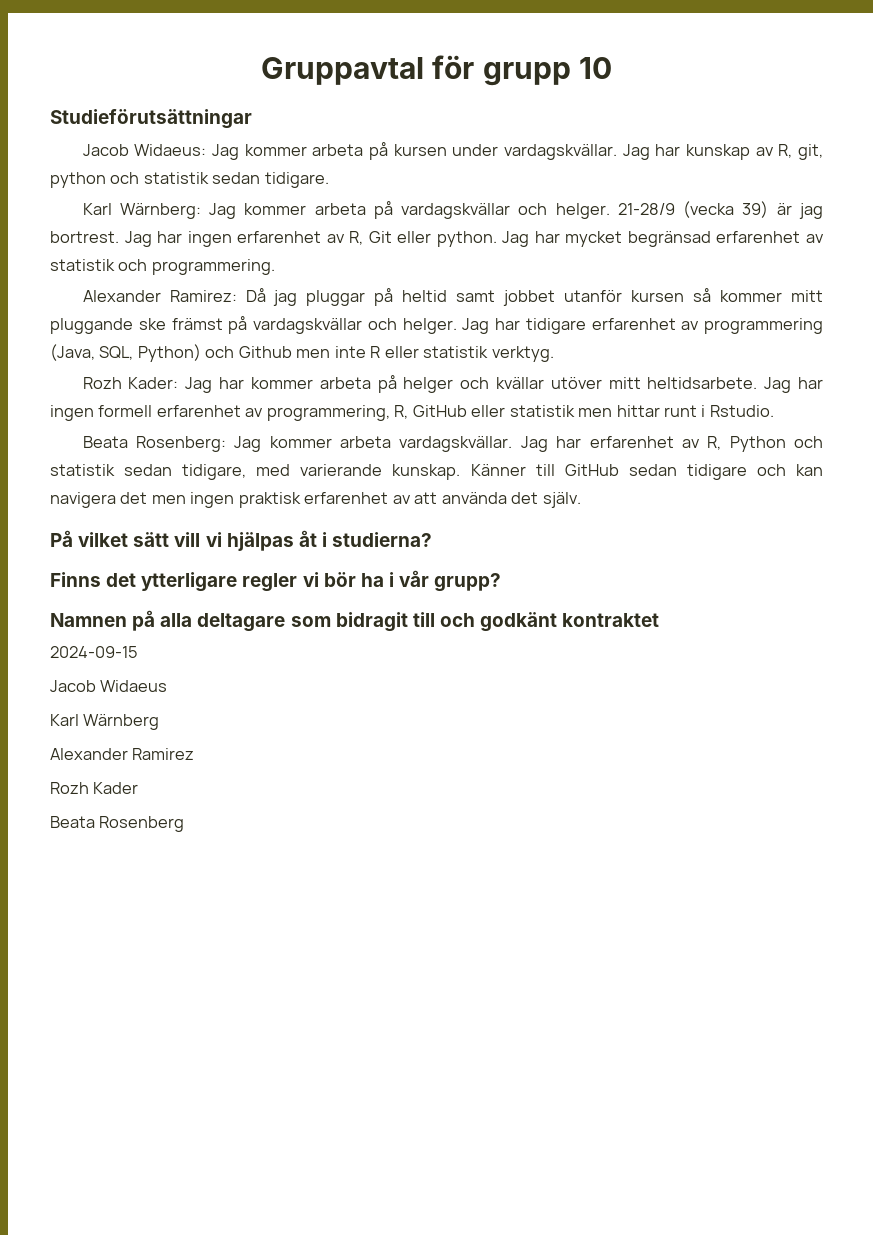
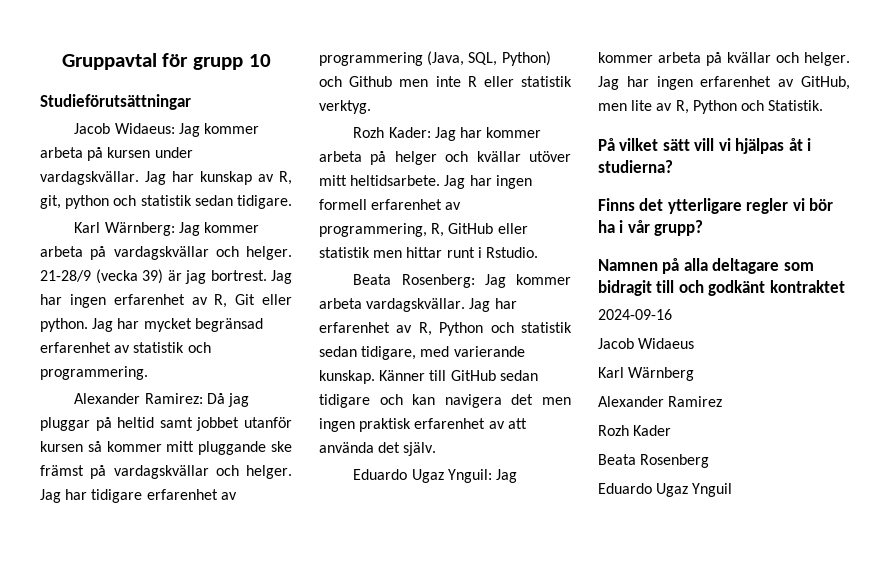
+ Eduardo Ugaz Ynguil: Jag kommer arbeta på kvällar och helger. Jag har ingen erfarenhet av GitHub, men lite av R, Python och Statistik.
- 2024-09-15
+ 2024-09-16
+ Eduardo Ugaz Ynguil

